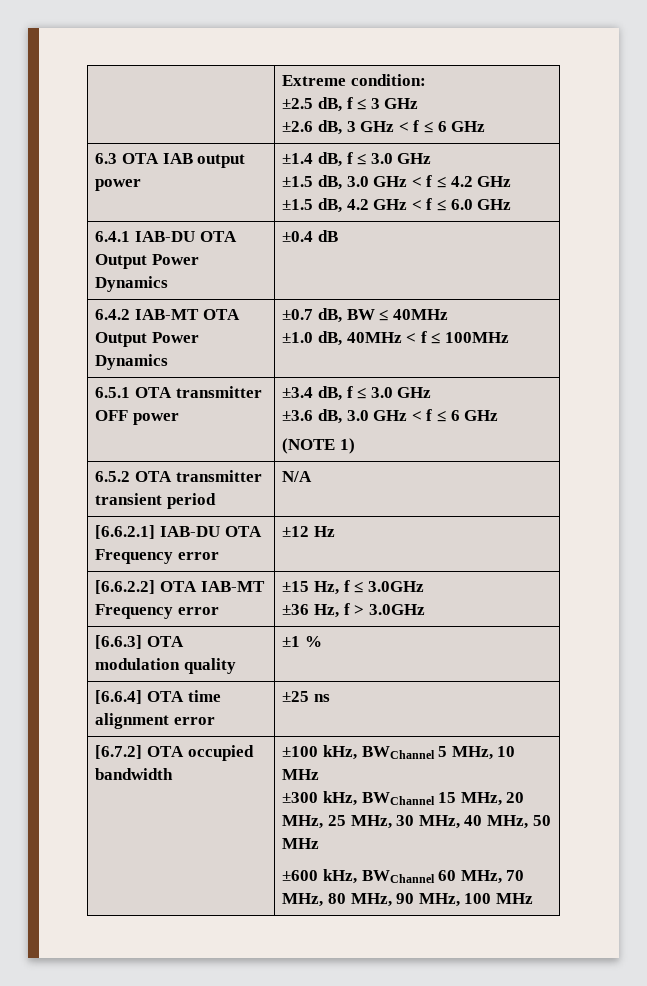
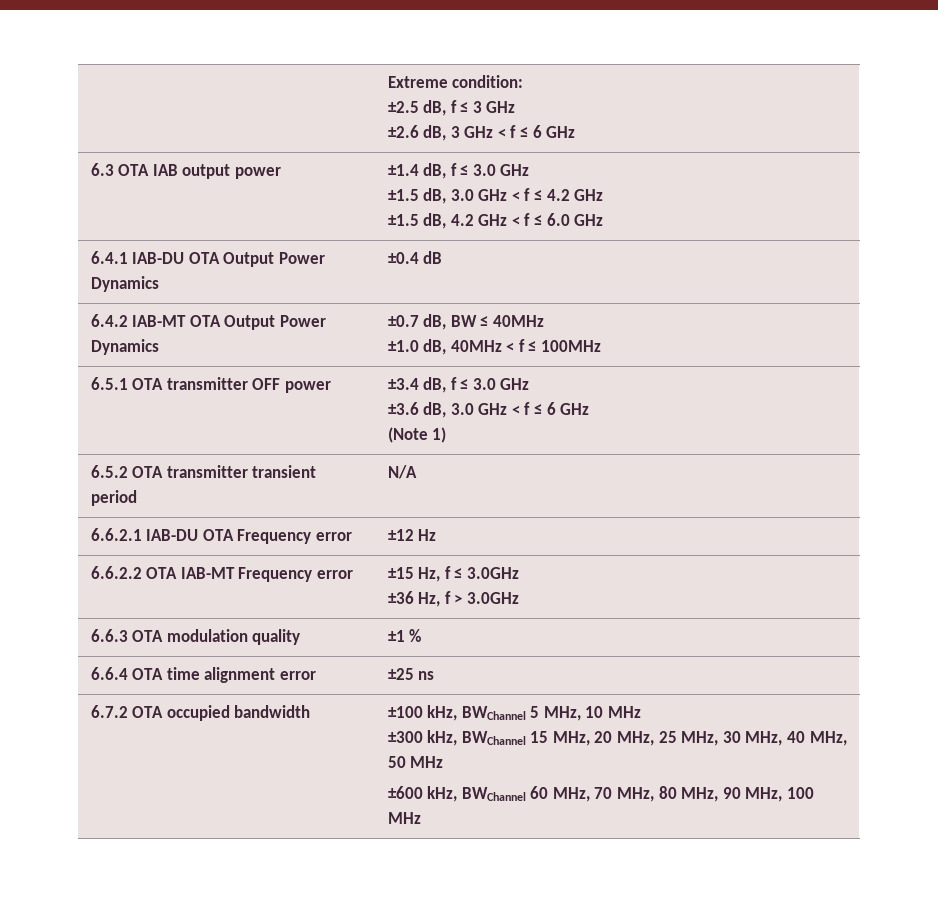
  6.5.1 OTA transmitter OFF power | ±3.4 dB, f ≤ 3.0 GHz
  ±3.6 dB, 3.0 GHz < f ≤ 6 GHz
- (NOTE 1)
+ (Note 1)
- [6.6.2.1] IAB-DU OTA Frequency error | ±12 Hz
+ 6.6.2.1 IAB-DU OTA Frequency error | ±12 Hz
- [6.6.2.2] OTA IAB-MT Frequency error | ±15 Hz, f ≤ 3.0GHz
+ 6.6.2.2 OTA IAB-MT Frequency error | ±15 Hz, f ≤ 3.0GHz
- [6.6.3] OTA modulation quality | ±1 %
+ 6.6.3 OTA modulation quality | ±1 %
- [6.6.4] OTA time alignment error | ±25 ns
+ 6.6.4 OTA time alignment error | ±25 ns
- [6.7.2] OTA occupied bandwidth | ±100 kHz, BWChannel 5 MHz, 10 MHz
+ 6.7.2 OTA occupied bandwidth | ±100 kHz, BWChannel 5 MHz, 10 MHz

